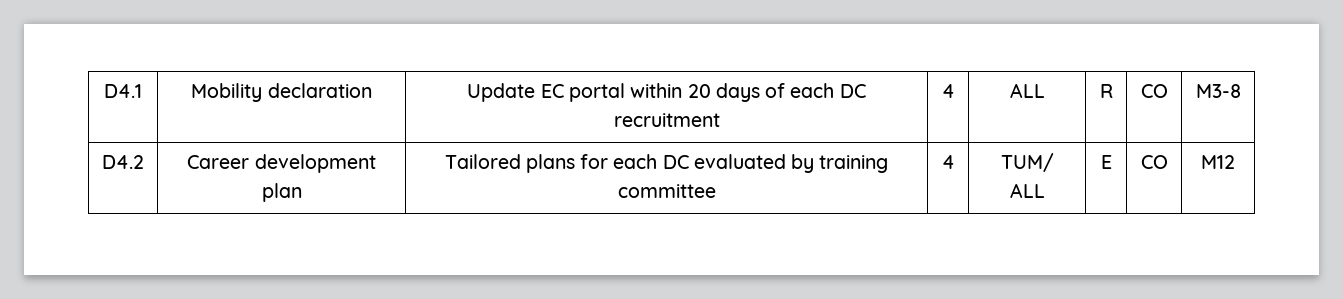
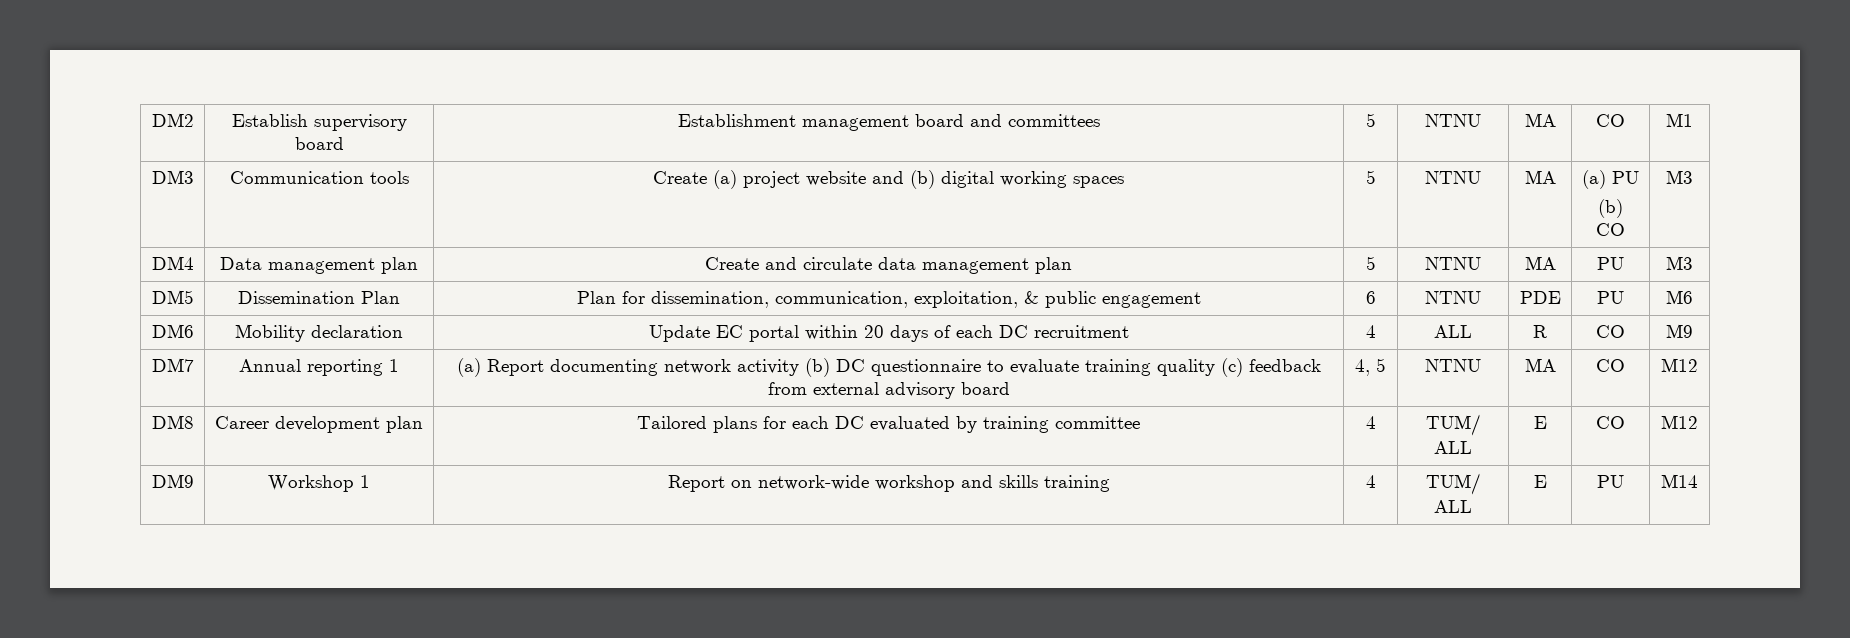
- D4.1 | Mobility declaration | Update EC portal within 20 days of each DC recruitment | 4 | ALL | R | CO | M3-8
- D4.2 | Career development plan | Tailored plans for each DC evaluated by training committee | 4 | TUM/ ALL | E | CO | M12
+ DM2 | Establish supervisory board | Establishment management board and committees | 5 | NTNU | MA | CO | M1
+ DM3 | Communication tools | Create (a) project website and (b) digital working spaces | 5 | NTNU | MA | (a) PU
+ (b) CO | M3
+ DM4 | Data management plan | Create and circulate data management plan | 5 | NTNU | MA | PU | M3
+ DM5 | Dissemination Plan | Plan for dissemination, communication, exploitation, & public engagement | 6 | NTNU | PDE | PU | M6
+ DM6 | Mobility declaration | Update EC portal within 20 days of each DC recruitment | 4 | ALL | R | CO | M9
+ DM7 | Annual reporting 1 | (a) Report documenting network activity (b) DC questionnaire to evaluate training quality (c) feedback from external advisory board | 4, 5 | NTNU | MA | CO | M12
+ DM8 | Career development plan | Tailored plans for each DC evaluated by training committee | 4 | TUM/ ALL | E | CO | M12
+ DM9 | Workshop 1 | Report on network-wide workshop and skills training | 4 | TUM/ ALL | E | PU | M14

